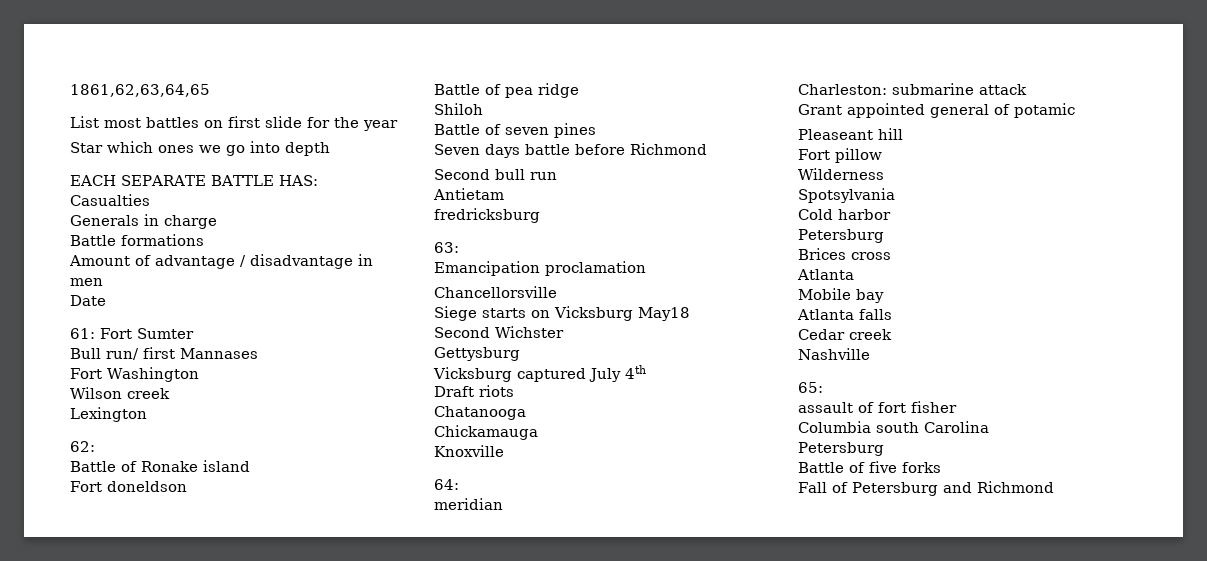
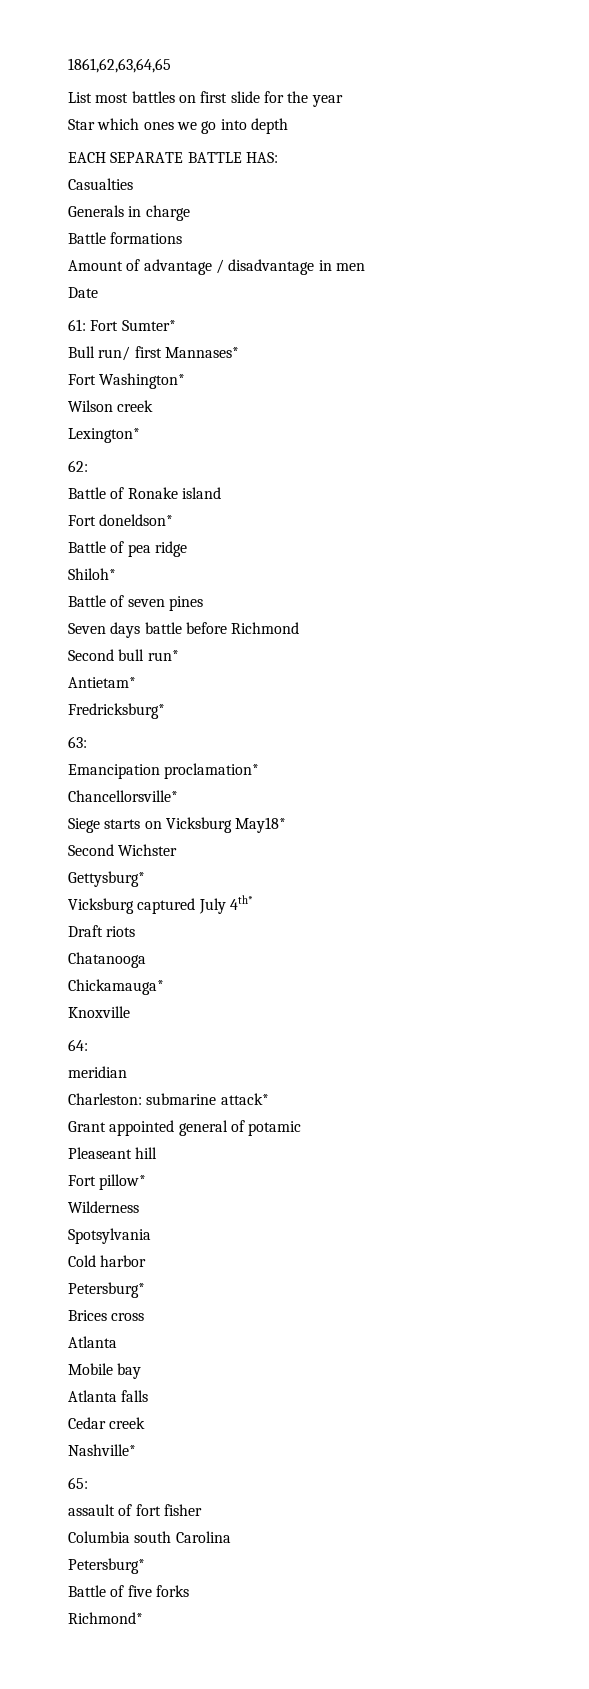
- 61: Fort Sumter
+ 61: Fort Sumter*
- Bull run/ first Mannases
- Fort Washington
+ Bull run/ first Mannases*
+ Fort Washington*
- Lexington
+ Lexington*
- Fort doneldson
+ Fort doneldson*
- Shiloh
+ Shiloh*
- Second bull run
- Antietam
- fredricksburg
+ Second bull run*
+ Antietam*
+ Fredricksburg*
- Emancipation proclamation
- Chancellorsville
+ Emancipation proclamation*
+ Chancellorsville*
- Siege starts on Vicksburg May18
+ Siege starts on Vicksburg May18*
- Gettysburg
+ Gettysburg*
- Vicksburg captured July 4th
+ Vicksburg captured July 4th*
- Chickamauga
+ Chickamauga*
- Charleston: submarine attack
+ Charleston: submarine attack*
- Fort pillow
+ Fort pillow*
  Cold harbor
- Petersburg
+ Petersburg*
- Nashville
+ Nashville*
  Columbia south Carolina
- Petersburg
+ Petersburg*
- Fall of Petersburg and Richmond
+ Richmond*

